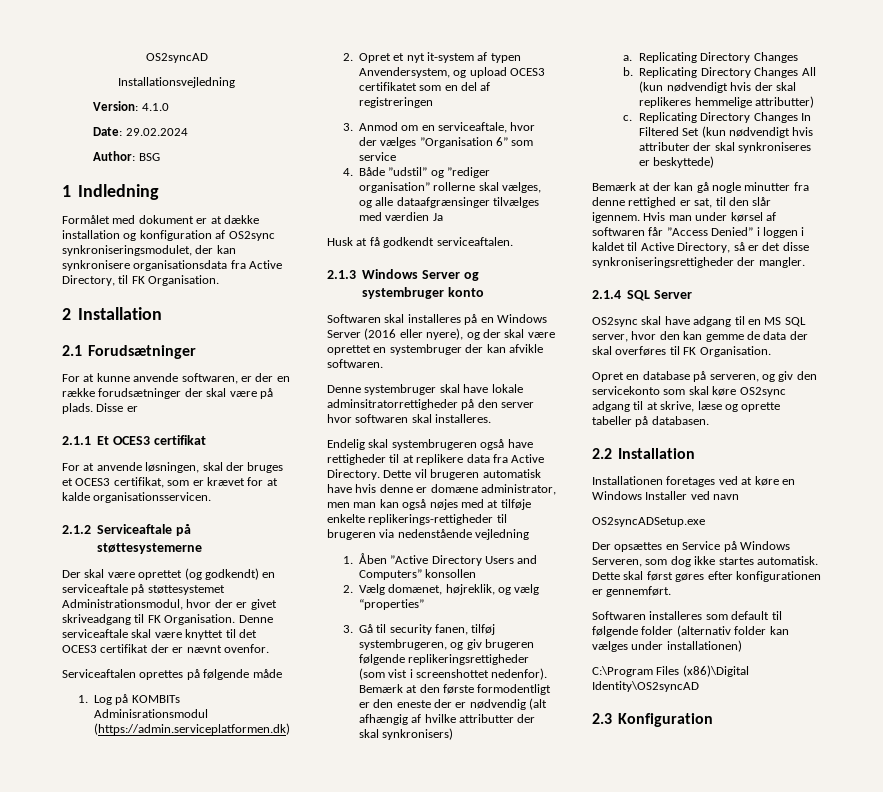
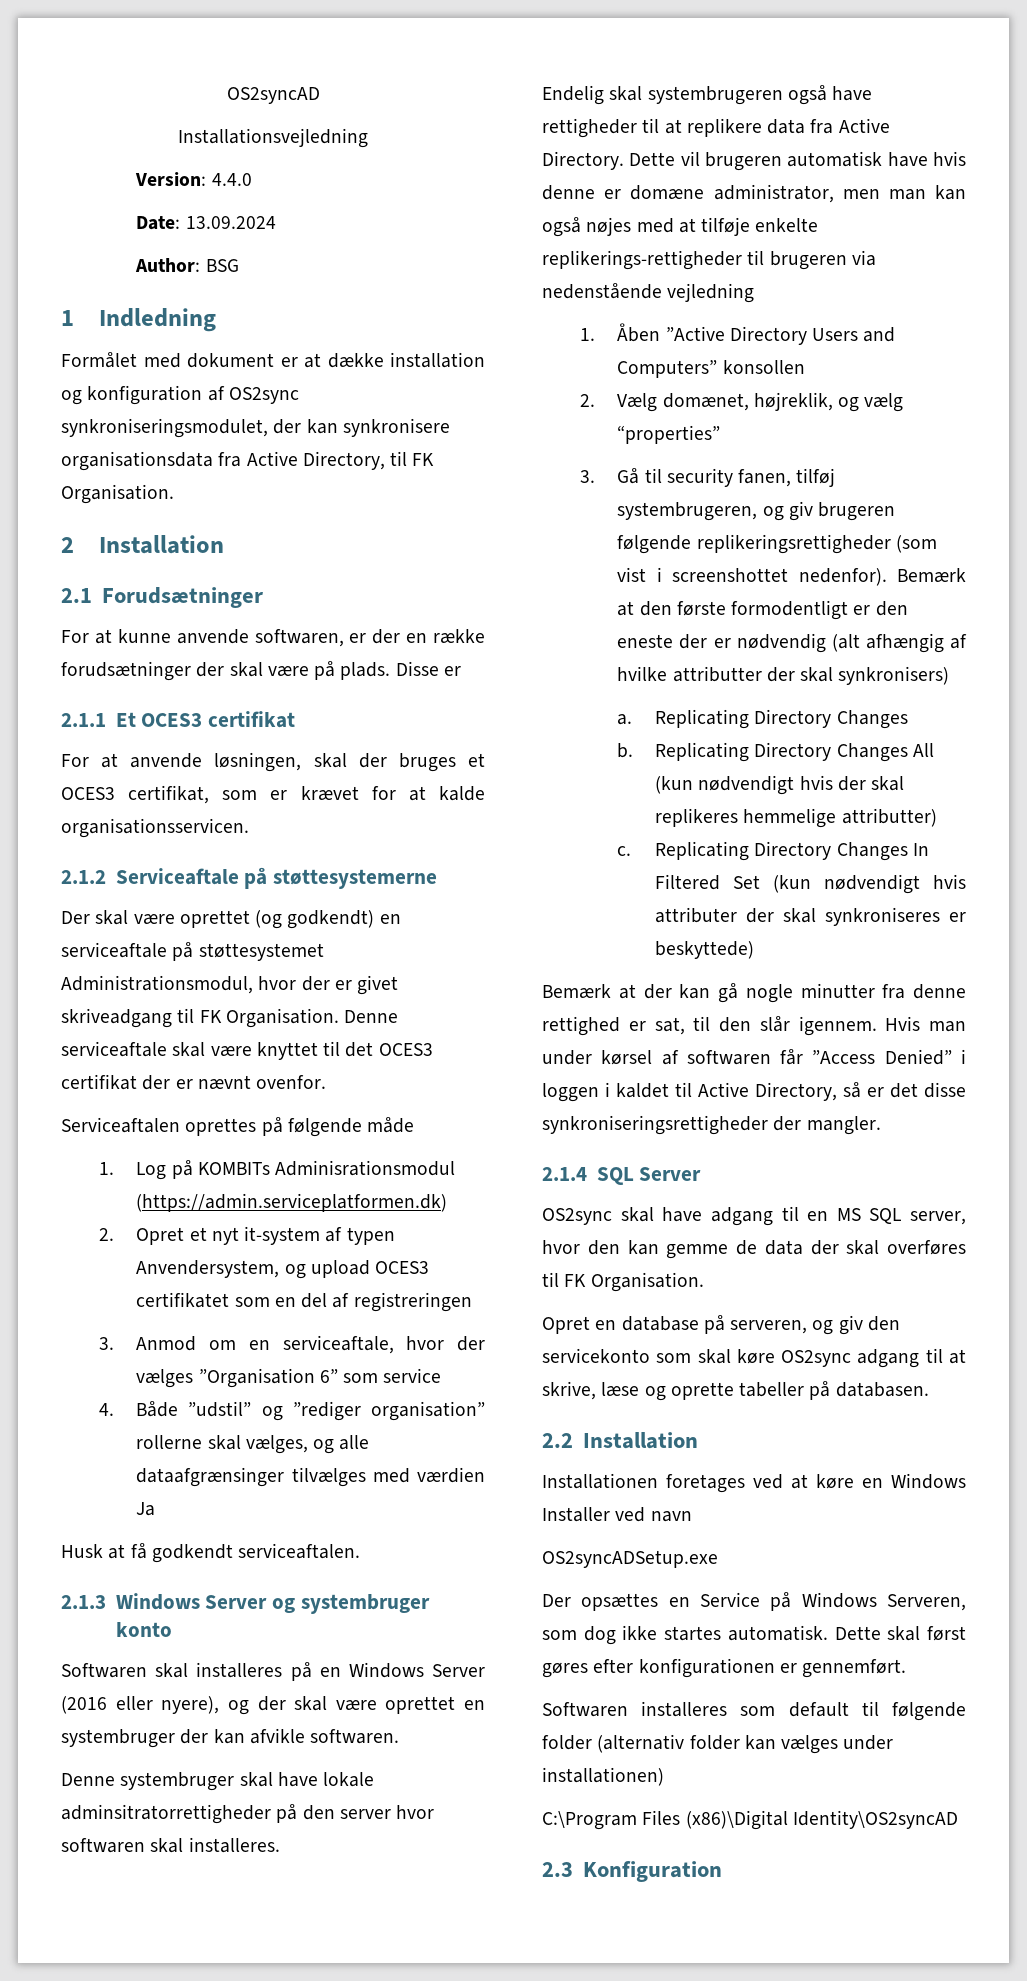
- Version: 4.1.0
+ Version: 4.4.0
- Date: 29.02.2024
+ Date: 13.09.2024

